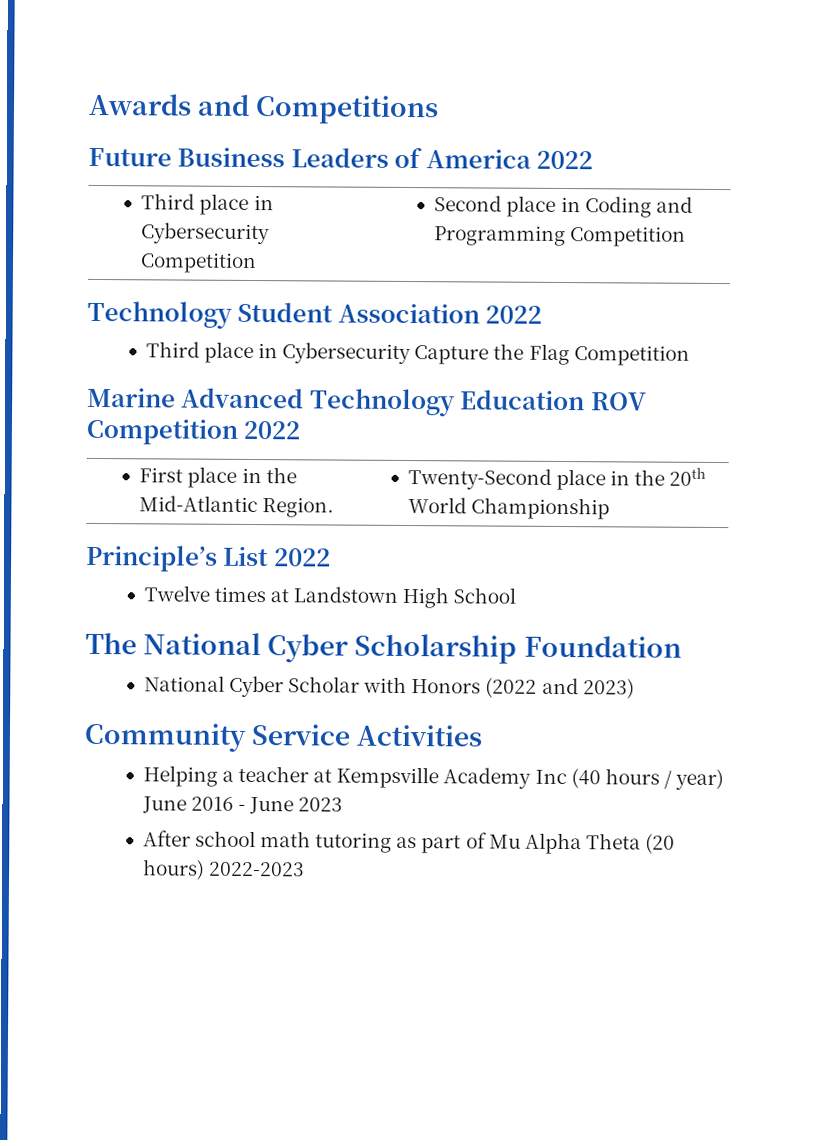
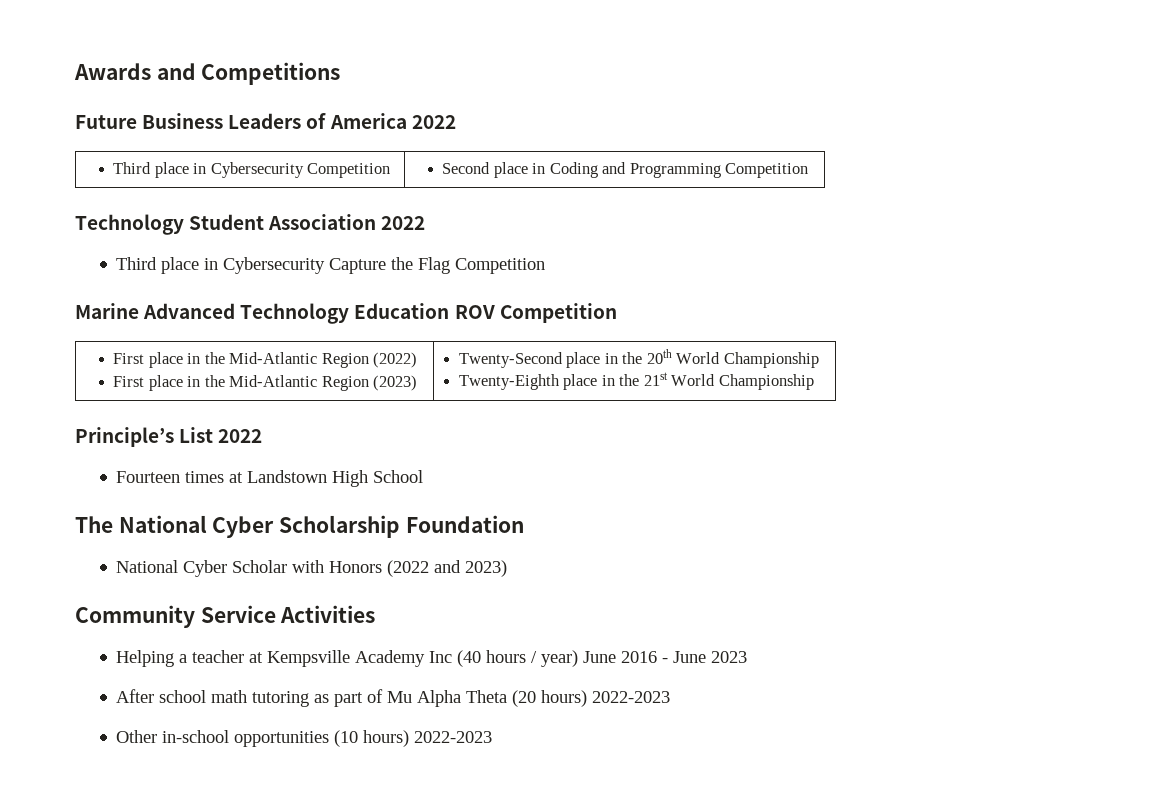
- Marine Advanced Technology Education ROV Competition 2022
- First place in the Mid-Atlantic Region. | Twenty-Second place in the 20th World Championship
+ Marine Advanced Technology Education ROV Competition
+ First place in the Mid-Atlantic Region (2022)
+ First place in the Mid-Atlantic Region (2023) | Twenty-Second place in the 20th World Championship
+ Twenty-Eighth place in the 21st World Championship
- Twelve times at Landstown High School
+ Fourteen times at Landstown High School
+ Other in-school opportunities (10 hours) 2022-2023

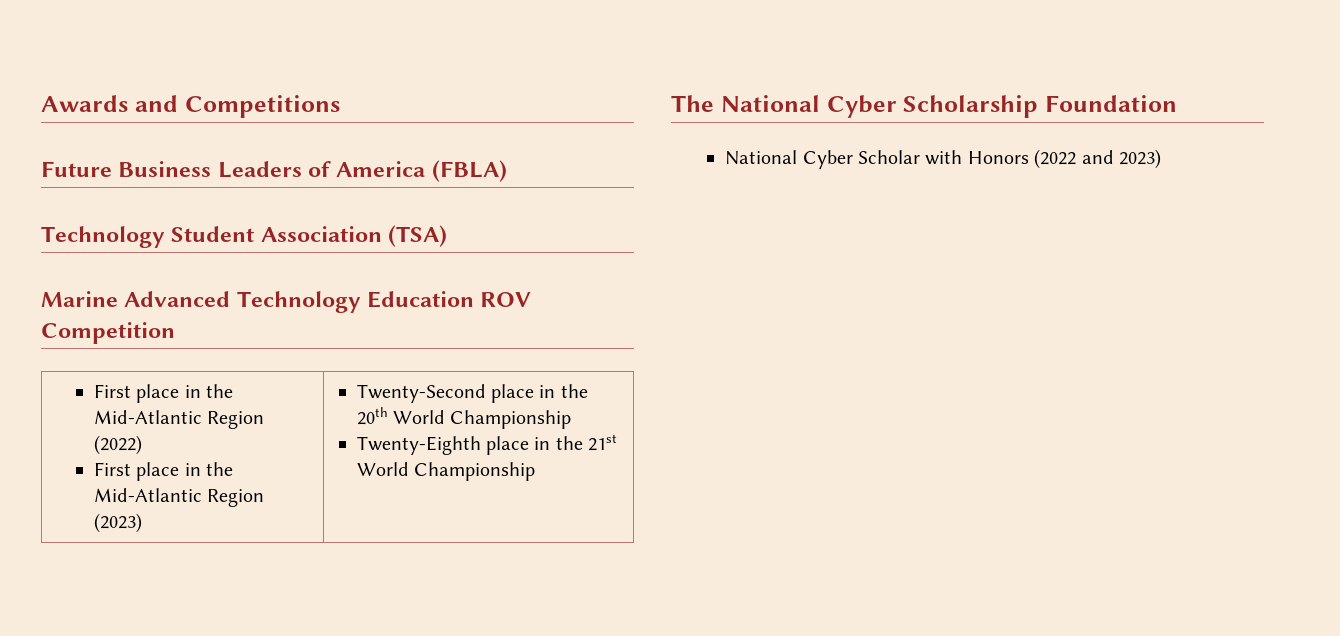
- Future Business Leaders of America 2022
- Third place in Cybersecurity Competition | Second place in Coding and Programming Competition
- Technology Student Association 2022
- Third place in Cybersecurity Capture the Flag Competition
+ Future Business Leaders of America (FBLA)
+ Technology Student Association (TSA)
- Principle’s List 2022
- Fourteen times at Landstown High School
- Community Service Activities
- Helping a teacher at Kempsville Academy Inc (40 hours / year) June 2016 - June 2023
- After school math tutoring as part of Mu Alpha Theta (20 hours) 2022-2023
- Other in-school opportunities (10 hours) 2022-2023

